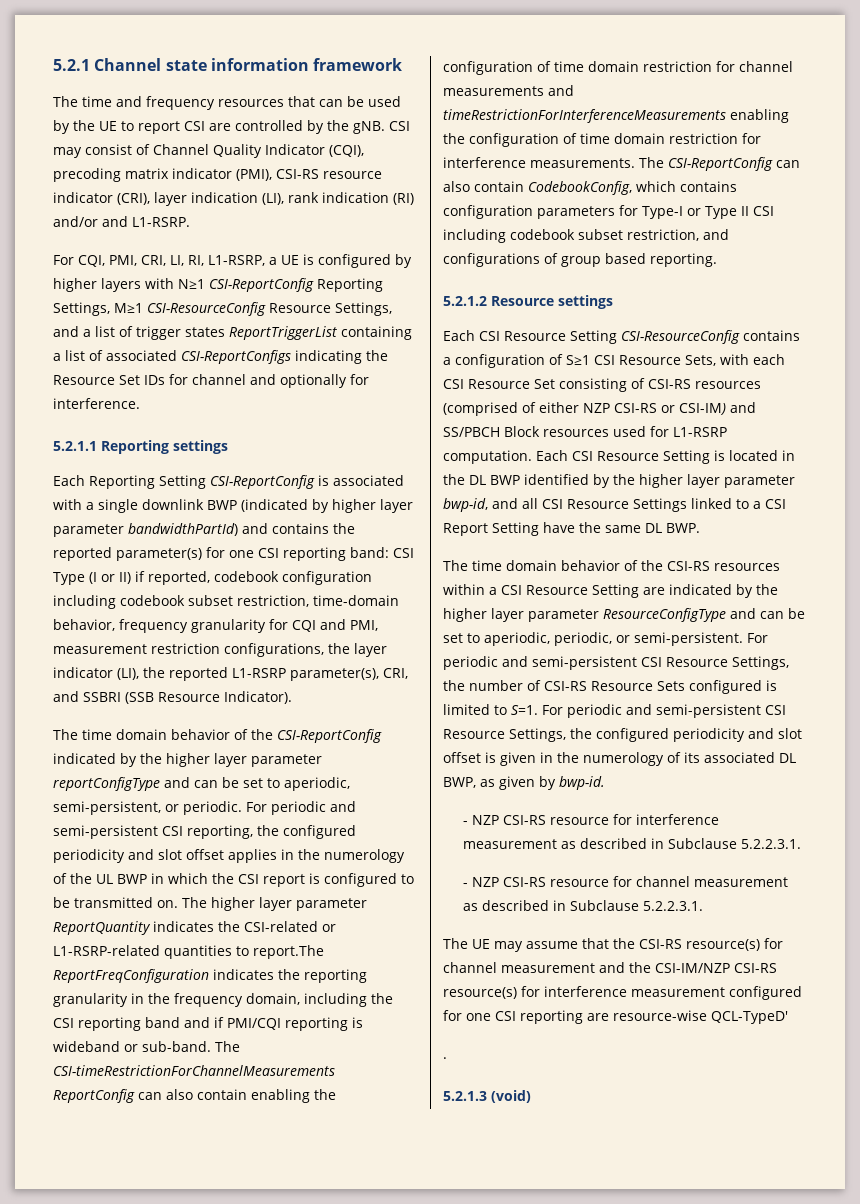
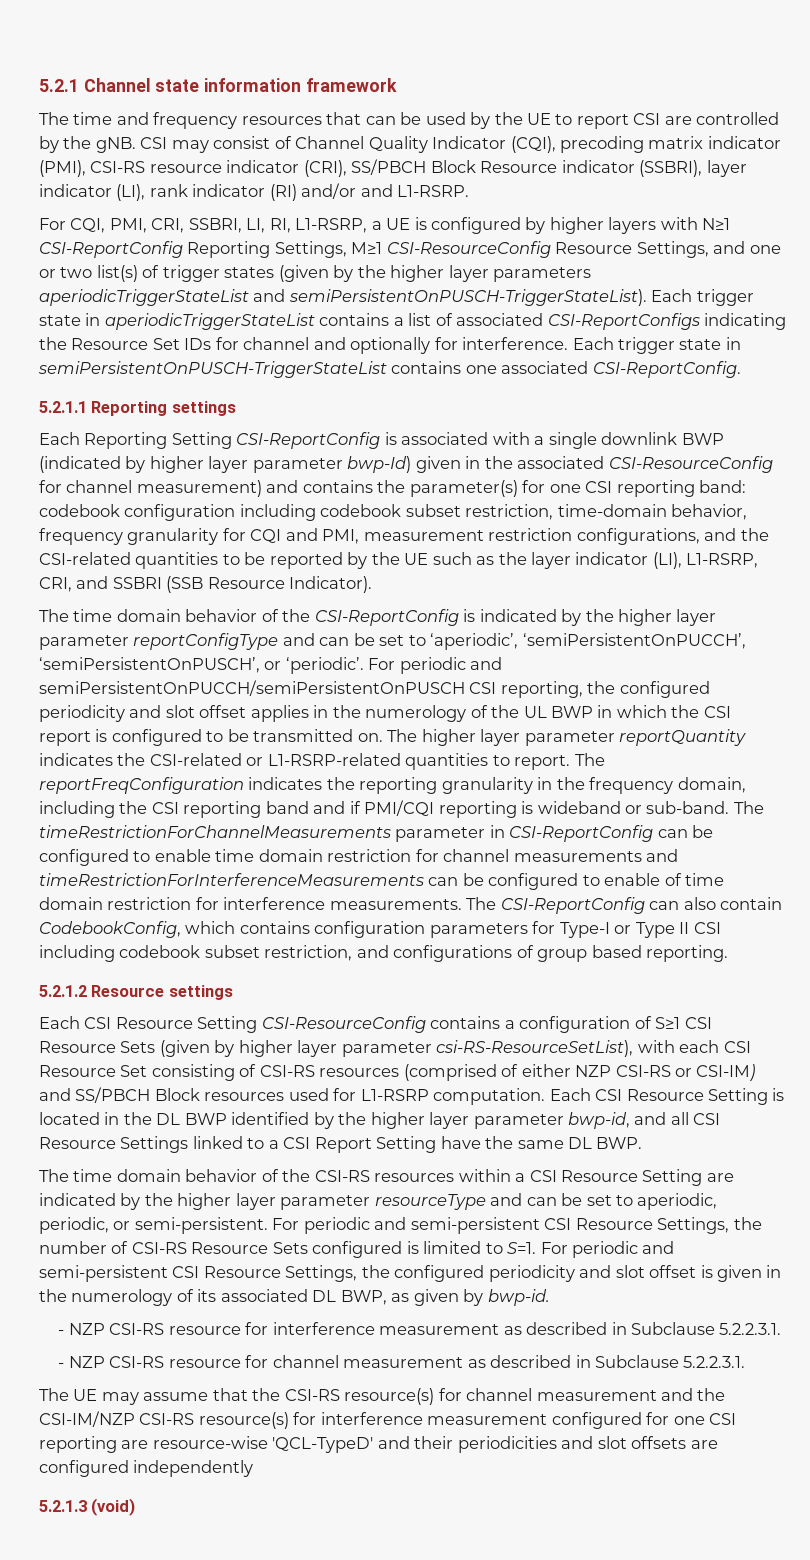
- CSI may consist of Channel Quality Indicator (CQI), precoding matrix indicator (PMI), CSI-RS resource indicator (CRI), layer indication (LI), rank indication (RI) and/or and L1-RSRP.
+ CSI may consist of Channel Quality Indicator (CQI), precoding matrix indicator (PMI), CSI-RS resource indicator (CRI), SS/PBCH Block Resource indicator (SSBRI), layer indicator (LI), rank indicator (RI) and/or and L1-RSRP.
- For CQI, PMI, CRI, LI, RI, L1-RSRP, a UE is configured by higher layers with N≥1 CSI-ReportConfig Reporting Settings, M≥1 CSI-ResourceConfig Resource Settings, and a list of trigger states ReportTriggerList containing a list of associated CSI-ReportConfigs indicating the Resource Set IDs for channel and optionally for interference.
+ For CQI, PMI, CRI, SSBRI, LI, RI, L1-RSRP, a UE is configured by higher layers with N≥1 CSI-ReportConfig Reporting Settings, M≥1 CSI-ResourceConfig Resource Settings, and one or two list(s) of trigger states (given by the higher layer parameters aperiodicTriggerStateList and semiPersistentOnPUSCH-TriggerStateList). Each trigger state in aperiodicTriggerStateList contains a list of associated CSI-ReportConfigs indicating the Resource Set IDs for channel and optionally for interference. Each trigger state in semiPersistentOnPUSCH-TriggerStateList contains one associated CSI-ReportConfig.
- Each Reporting Setting CSI-ReportConfig is associated with a single downlink BWP (indicated by higher layer parameter bandwidthPartId) and contains the reported parameter(s) for one CSI reporting band: CSI Type (I or II) if reported, codebook configuration including codebook subset restriction, time-domain behavior, frequency granularity for CQI and PMI, measurement restriction configurations, the layer indicator (LI), the reported L1-RSRP parameter(s), CRI, and SSBRI (SSB Resource Indicator).
+ Each Reporting Setting CSI-ReportConfig is associated with a single downlink BWP (indicated by higher layer parameter bwp-Id) given in the associated CSI-ResourceConfig for channel measurement) and contains the parameter(s) for one CSI reporting band: codebook configuration including codebook subset restriction, time-domain behavior, frequency granularity for CQI and PMI, measurement restriction configurations, and the CSI-related quantities to be reported by the UE such as the layer indicator (LI), L1-RSRP, CRI, and SSBRI (SSB Resource Indicator).
- The time domain behavior of the CSI-ReportConfig indicated by the higher layer parameter reportConfigType and can be set to aperiodic, semi-persistent, or periodic. For periodic and semi-persistent CSI reporting, the configured periodicity and slot offset applies in the numerology of the UL BWP in which the CSI report is configured to be transmitted on.
+ The time domain behavior of the CSI-ReportConfig is indicated by the higher layer parameter reportConfigType and can be set to ‘aperiodic’, ‘semiPersistentOnPUCCH’, ‘semiPersistentOnPUSCH’, or ‘periodic’. For periodic and semiPersistentOnPUCCH/semiPersistentOnPUSCH CSI reporting, the configured periodicity and slot offset applies in the numerology of the UL BWP in which the CSI report is configured to be transmitted on.
- The higher layer parameter ReportQuantity indicates the CSI-related or L1-RSRP-related quantities to report.The ReportFreqConfiguration indicates the reporting granularity in the frequency domain, including the CSI reporting band and if PMI/CQI reporting is wideband or sub-band.
+ The higher layer parameter reportQuantity indicates the CSI-related or L1-RSRP-related quantities to report. The reportFreqConfiguration indicates the reporting granularity in the frequency domain, including the CSI reporting band and if PMI/CQI reporting is wideband or sub-band.
- The CSI-timeRestrictionForChannelMeasurements ReportConfig can also contain enabling the configuration of time domain restriction for channel measurements and timeRestrictionForInterferenceMeasurements enabling the configuration of time domain restriction for interference measurements.
+ The timeRestrictionForChannelMeasurements parameter in CSI-ReportConfig can be configured to enable time domain restriction for channel measurements and timeRestrictionForInterferenceMeasurements can be configured to enable of time domain restriction for interference measurements.
- Each CSI Resource Setting CSI-ResourceConfig contains a configuration of S≥1 CSI Resource Sets, with each CSI Resource Set consisting of CSI-RS resources (comprised of either NZP CSI-RS or CSI-IM) and SS/PBCH Block resources used for L1-RSRP computation.
+ Each CSI Resource Setting CSI-ResourceConfig contains a configuration of S≥1 CSI Resource Sets (given by higher layer parameter csi-RS-ResourceSetList), with each CSI Resource Set consisting of CSI-RS resources (comprised of either NZP CSI-RS or CSI-IM) and SS/PBCH Block resources used for L1-RSRP computation.
- The time domain behavior of the CSI-RS resources within a CSI Resource Setting are indicated by the higher layer parameter ResourceConfigType and can be set to aperiodic, periodic, or semi-persistent.
+ The time domain behavior of the CSI-RS resources within a CSI Resource Setting are indicated by the higher layer parameter resourceType and can be set to aperiodic, periodic, or semi-persistent.
- The UE may assume that the CSI-RS resource(s) for channel measurement and the CSI-IM/NZP CSI-RS resource(s) for interference measurement configured for one CSI reporting are resource-wise QCL-TypeD'
- .
+ The UE may assume that the CSI-RS resource(s) for channel measurement and the CSI-IM/NZP CSI-RS resource(s) for interference measurement configured for one CSI reporting are resource-wise 'QCL-TypeD' and their periodicities and slot offsets are configured independently

